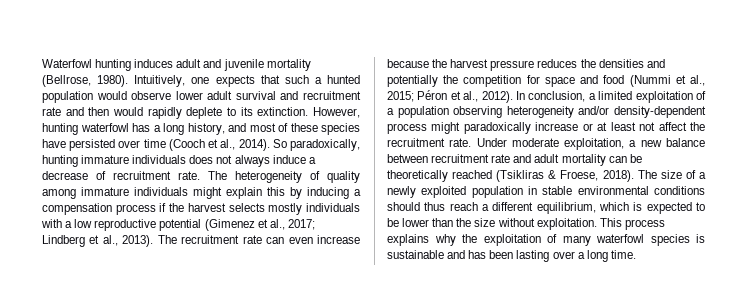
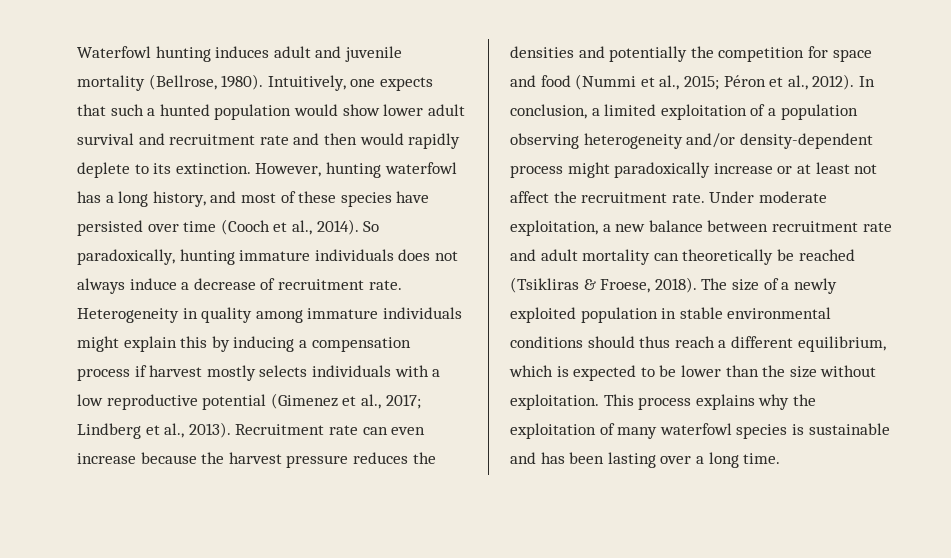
- Intuitively, one expects that such a hunted population would observe lower adult survival and recruitment rate and then would rapidly deplete to its extinction.
+ Intuitively, one expects that such a hunted population would show lower adult survival and recruitment rate and then would rapidly deplete to its extinction.
- The heterogeneity of quality among immature individuals might explain this by inducing a compensation process if the harvest selects mostly individuals with a low reproductive potential (Gimenez et al., 2017; Lindberg et al., 2013).
+ Heterogeneity in quality among immature individuals might explain this by inducing a compensation process if harvest mostly selects individuals with a low reproductive potential (Gimenez et al., 2017; Lindberg et al., 2013).
- The recruitment rate can even increase because the harvest pressure reduces the densities and potentially the competition for space and food (Nummi et al., 2015; Péron et al., 2012).
+ Recruitment rate can even increase because the harvest pressure reduces the densities and potentially the competition for space and food (Nummi et al., 2015; Péron et al., 2012).
- Under moderate exploitation, a new balance between recruitment rate and adult mortality can be theoretically reached (Tsikliras & Froese, 2018).
+ Under moderate exploitation, a new balance between recruitment rate and adult mortality can theoretically be reached (Tsikliras & Froese, 2018).

